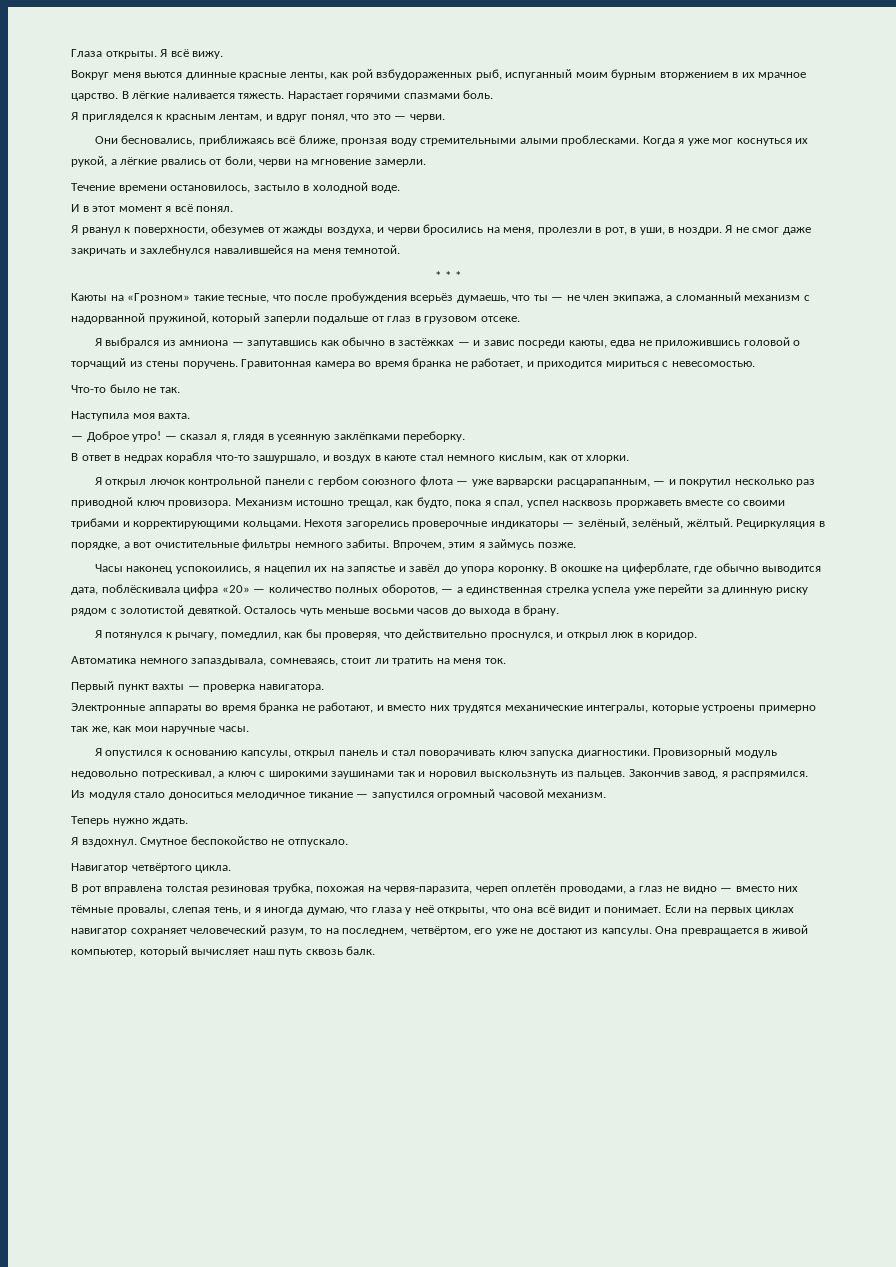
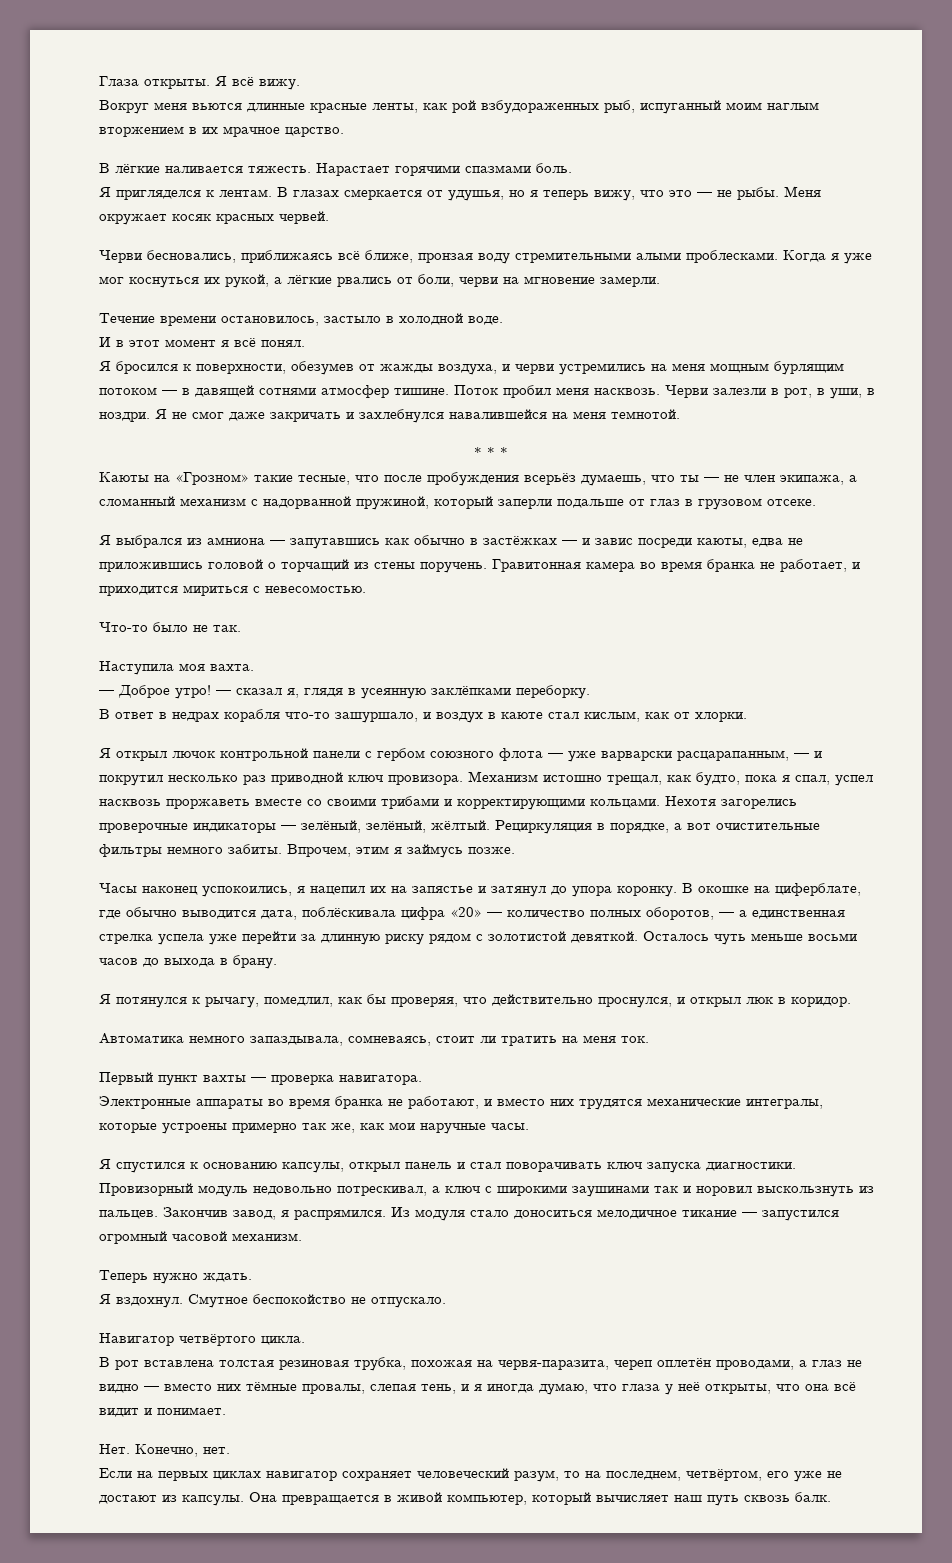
- Вокруг меня вьются длинные красные ленты, как рой взбудораженных рыб, испуганный моим бурным вторжением в их мрачное царство. В лёгкие наливается тяжесть.
+ Вокруг меня вьются длинные красные ленты, как рой взбудораженных рыб, испуганный моим наглым вторжением в их мрачное царство.
+ В лёгкие наливается тяжесть.
- Я пригляделся к красным лентам, и вдруг понял, что это — черви.
- Они бесновались, приближаясь всё ближе, пронзая воду стремительными алыми проблесками.
+ Я пригляделся к лентам. В глазах смеркается от удушья, но я теперь вижу, что это — не рыбы. Меня окружает косяк красных червей.
+ Черви бесновались, приближаясь всё ближе, пронзая воду стремительными алыми проблесками.
- Я рванул к поверхности, обезумев от жажды воздуха, и черви бросились на меня, пролезли в рот, в уши, в ноздри.
+ Я бросился к поверхности, обезумев от жажды воздуха, и черви устремились на меня мощным бурлящим потоком — в давящей сотнями атмосфер тишине. Поток пробил меня насквозь. Черви залезли в рот, в уши, в ноздри.
- В ответ в недрах корабля что-то зашуршало, и воздух в каюте стал немного кислым, как от хлорки.
+ В ответ в недрах корабля что-то зашуршало, и воздух в каюте стал кислым, как от хлорки.
- Часы наконец успокоились, я нацепил их на запястье и завёл до упора коронку.
+ Часы наконец успокоились, я нацепил их на запястье и затянул до упора коронку.
- Я опустился к основанию капсулы, открыл панель и стал поворачивать ключ запуска диагностики.
+ Я спустился к основанию капсулы, открыл панель и стал поворачивать ключ запуска диагностики.
- В рот вправлена толстая резиновая трубка, похожая на червя-паразита, череп оплетён проводами, а глаз не видно — вместо них тёмные провалы, слепая тень, и я иногда думаю, что глаза у неё открыты, что она всё видит и понимает. Если на первых циклах навигатор сохраняет человеческий разум, то на последнем, четвёртом, его уже не достают из капсулы.
+ В рот вставлена толстая резиновая трубка, похожая на червя-паразита, череп оплетён проводами, а глаз не видно — вместо них тёмные провалы, слепая тень, и я иногда думаю, что глаза у неё открыты, что она всё видит и понимает.
+ Нет. Конечно, нет.
+ Если на первых циклах навигатор сохраняет человеческий разум, то на последнем, четвёртом, его уже не достают из капсулы.

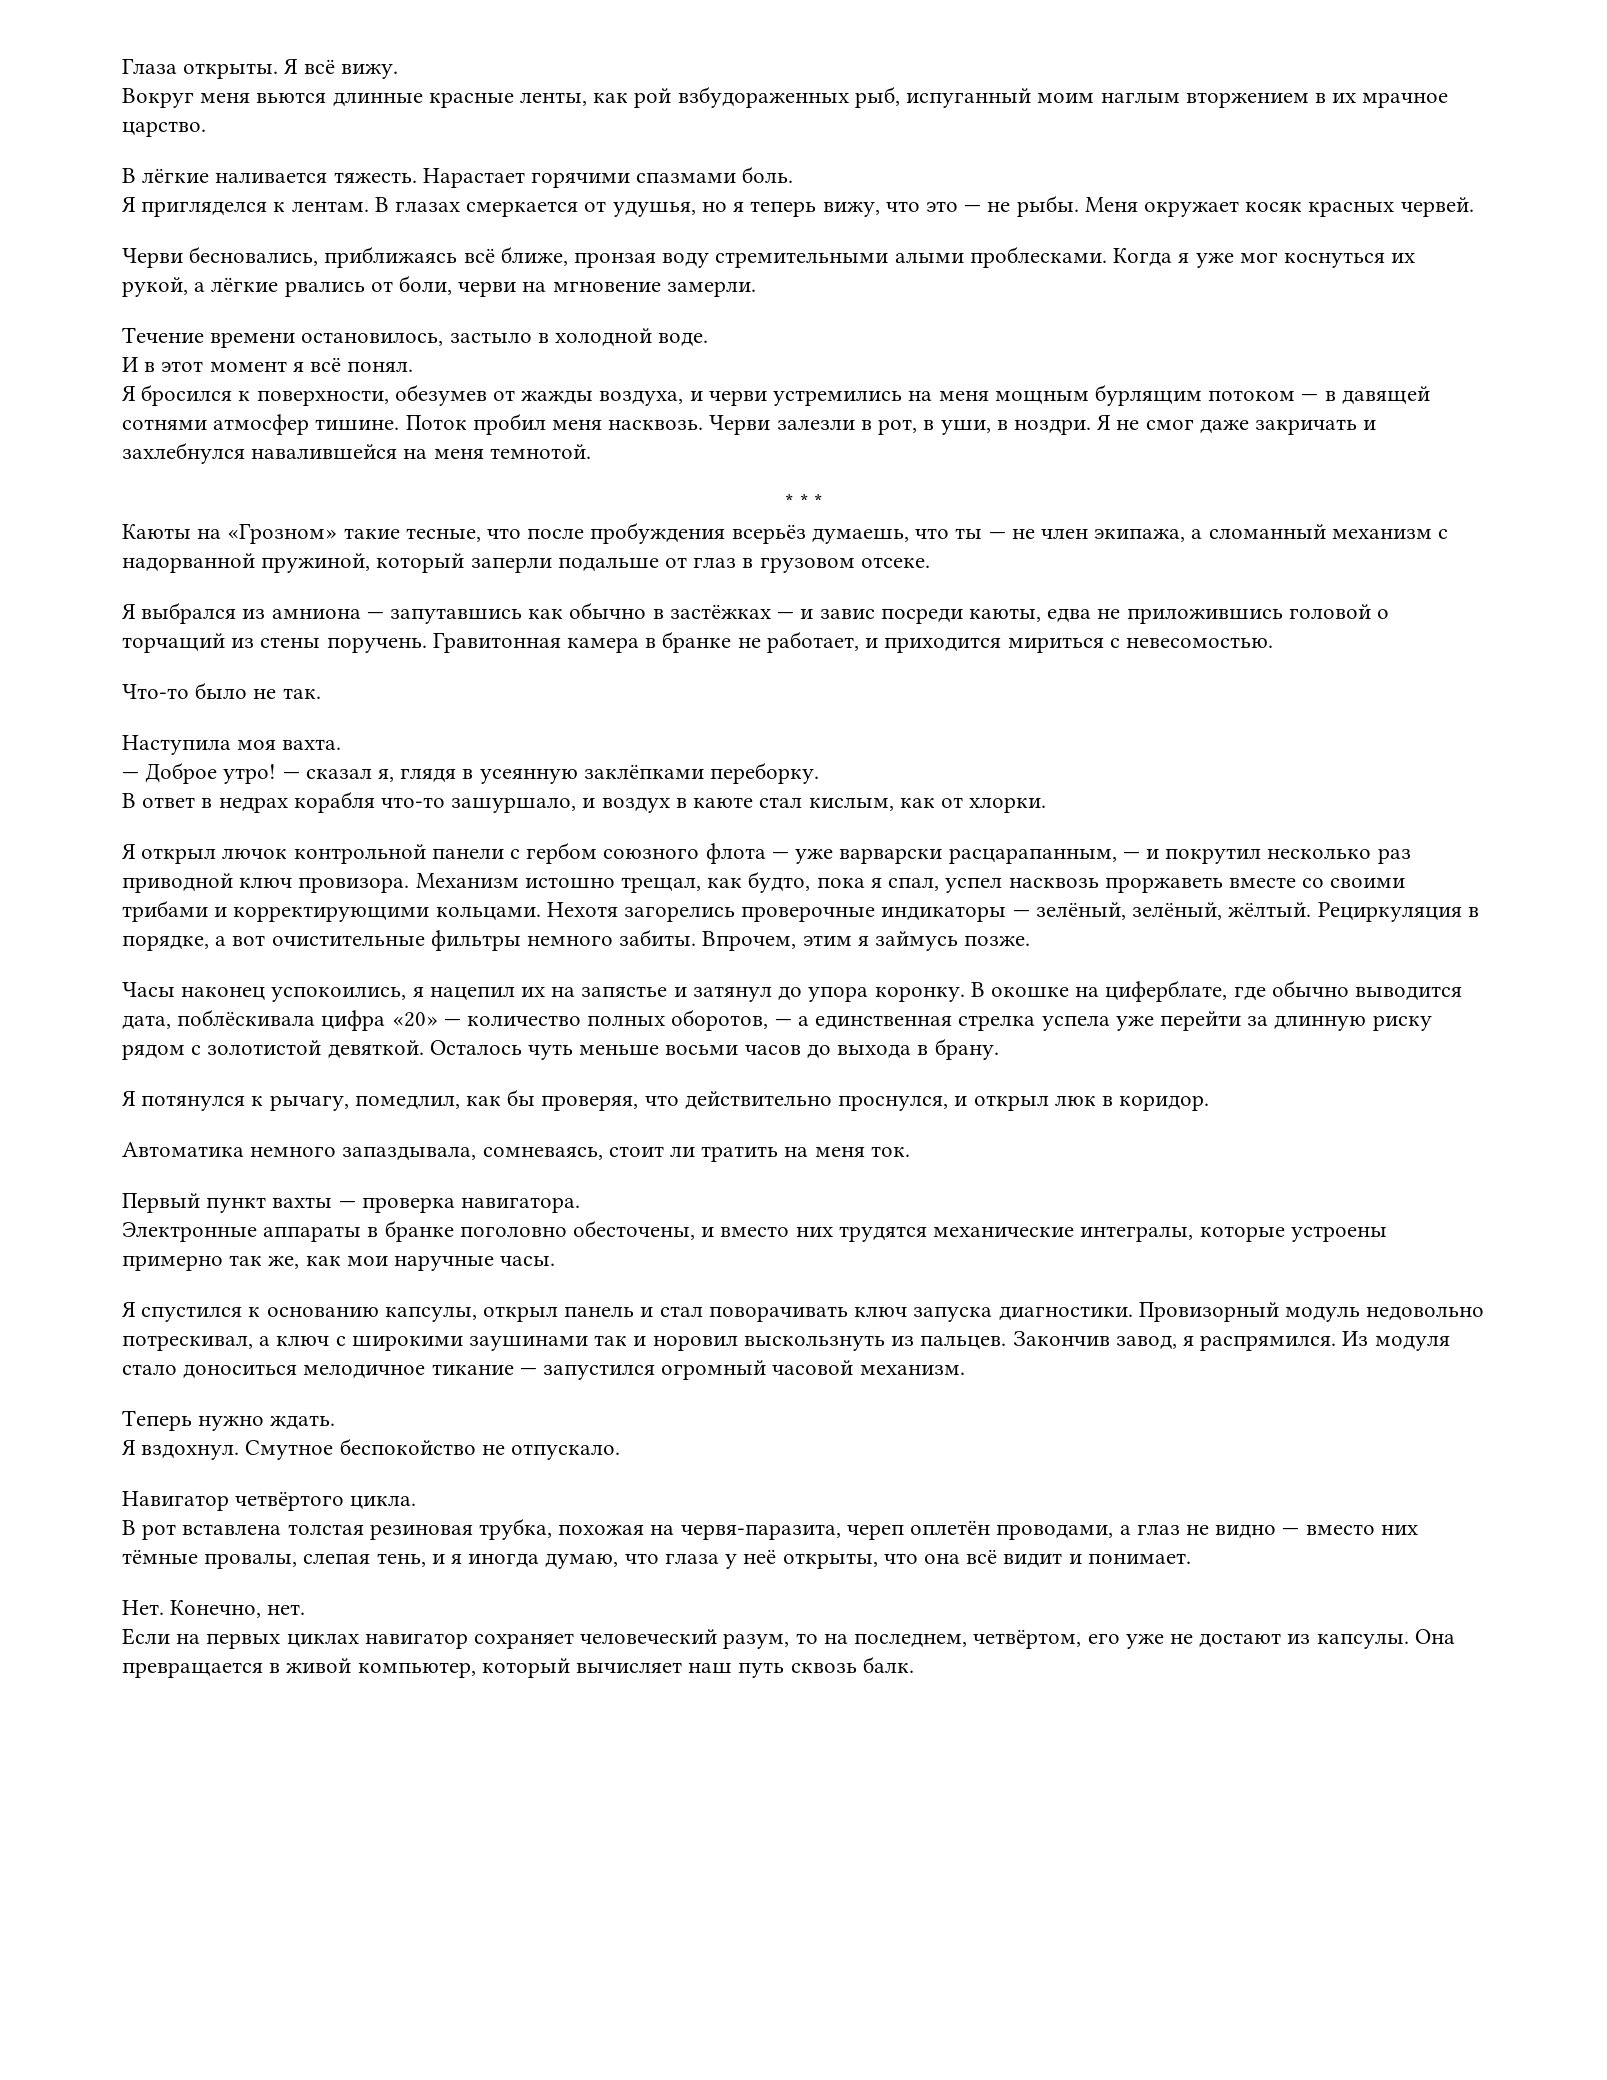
- Гравитонная камера во время бранка не работает, и приходится мириться с невесомостью.
+ Гравитонная камера в бранке не работает, и приходится мириться с невесомостью.
- Электронные аппараты во время бранка не работают, и вместо них трудятся механические интегралы, которые устроены примерно так же, как мои наручные часы.
+ Электронные аппараты в бранке поголовно обесточены, и вместо них трудятся механические интегралы, которые устроены примерно так же, как мои наручные часы.

